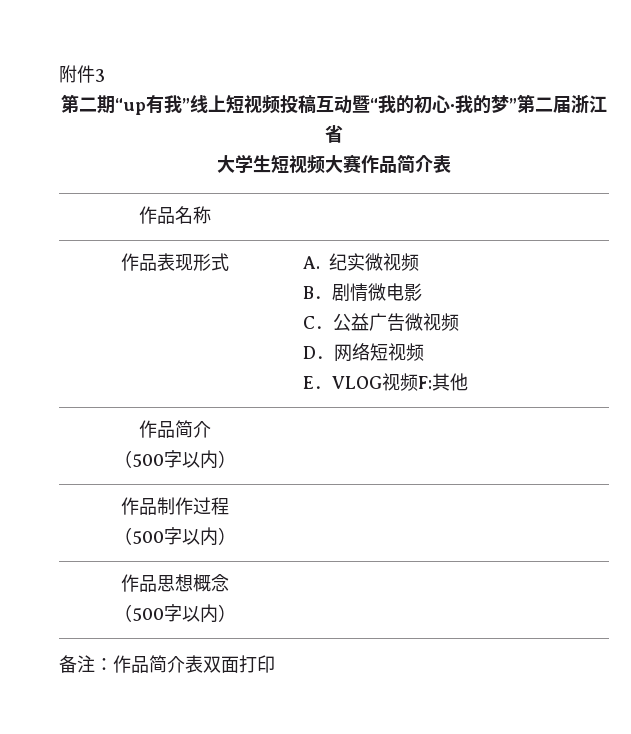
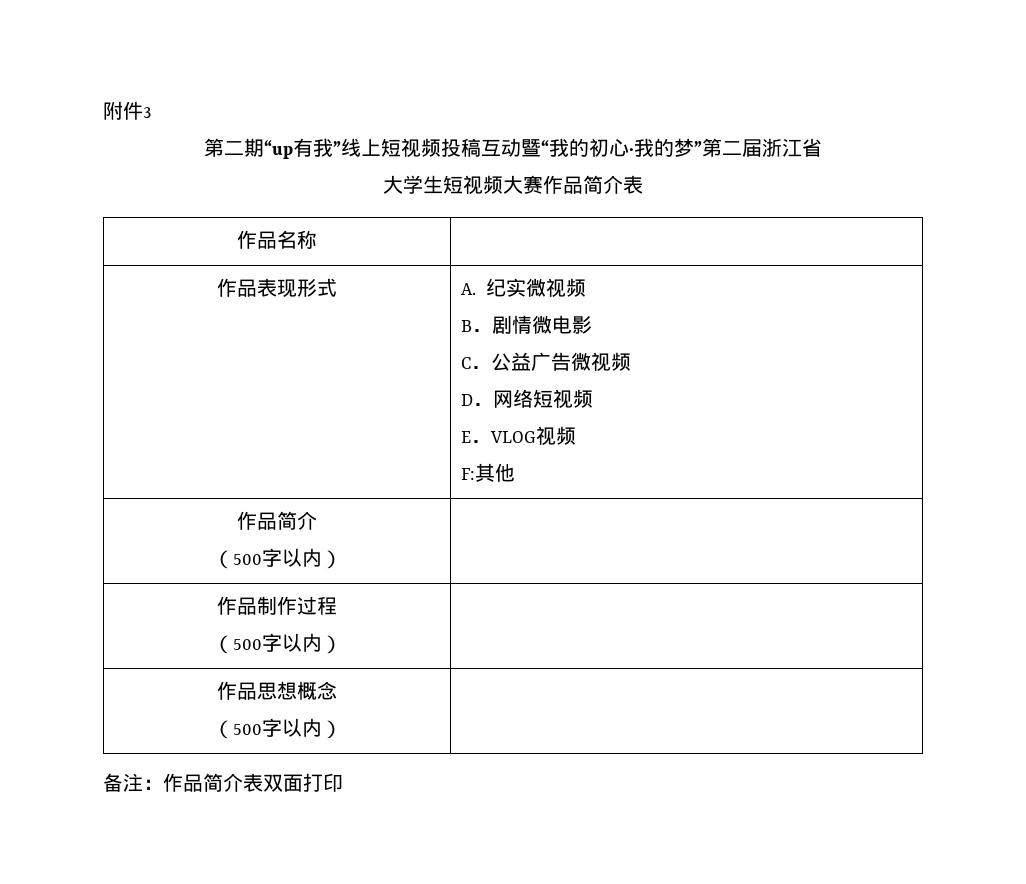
  作品表现形式 | A.纪实微视频
  B．剧情微电影
  C．公益广告微视频
  D．网络短视频
- E．VLOG视频F:其他
+ E．VLOG视频
+ F:其他

